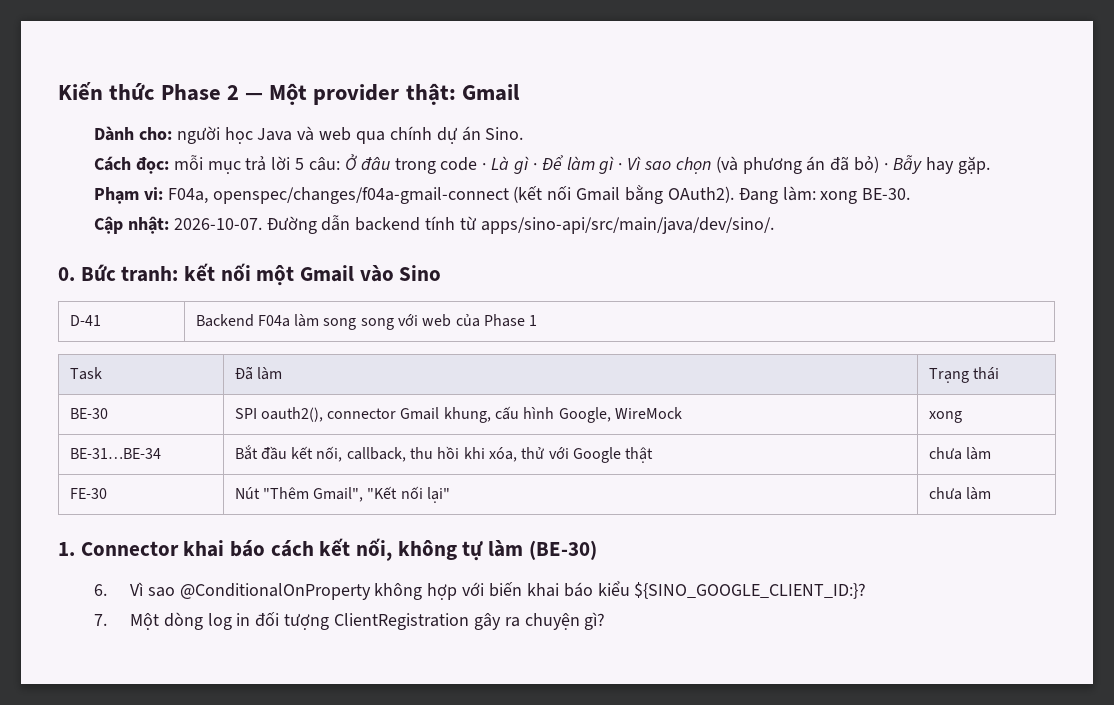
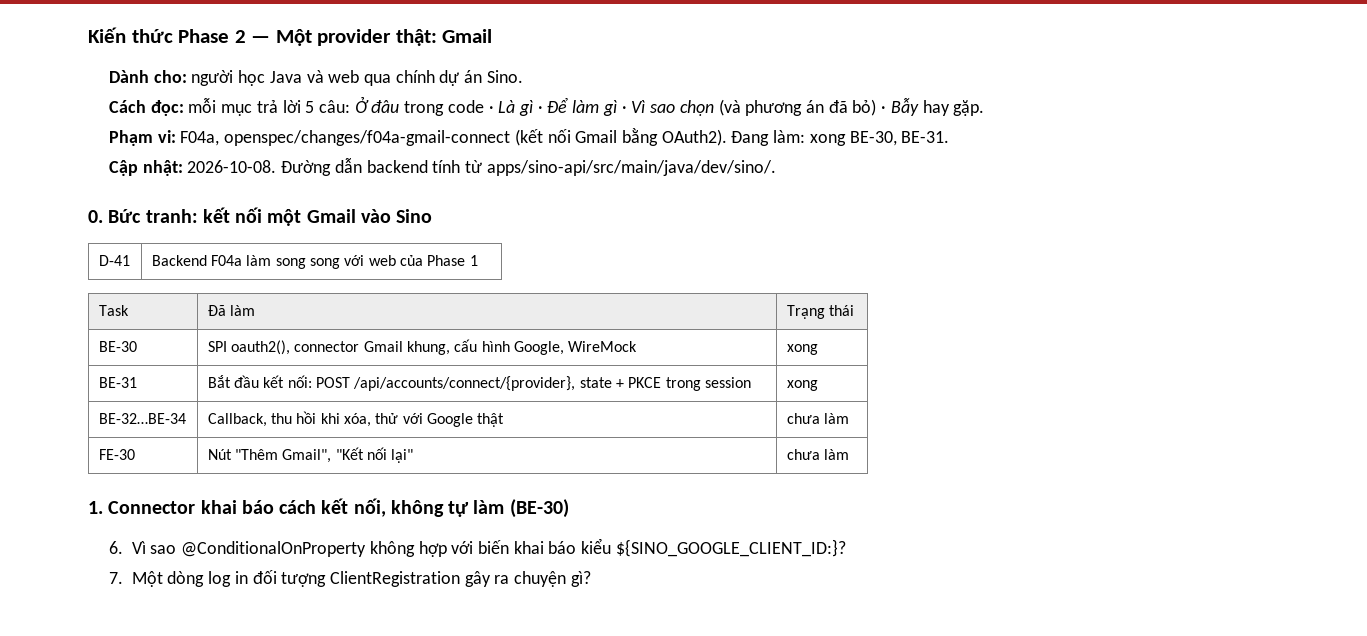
- Đang làm: xong BE-30.
+ Đang làm: xong BE-30, BE-31.
- Cập nhật: 2026-10-07.
+ Cập nhật: 2026-10-08.
- BE-31…BE-34 | Bắt đầu kết nối, callback, thu hồi khi xóa, thử với Google thật | chưa làm
+ BE-31 | Bắt đầu kết nối: POST /api/accounts/connect/{provider}, state + PKCE trong session | xong
+ BE-32…BE-34 | Callback, thu hồi khi xóa, thử với Google thật | chưa làm

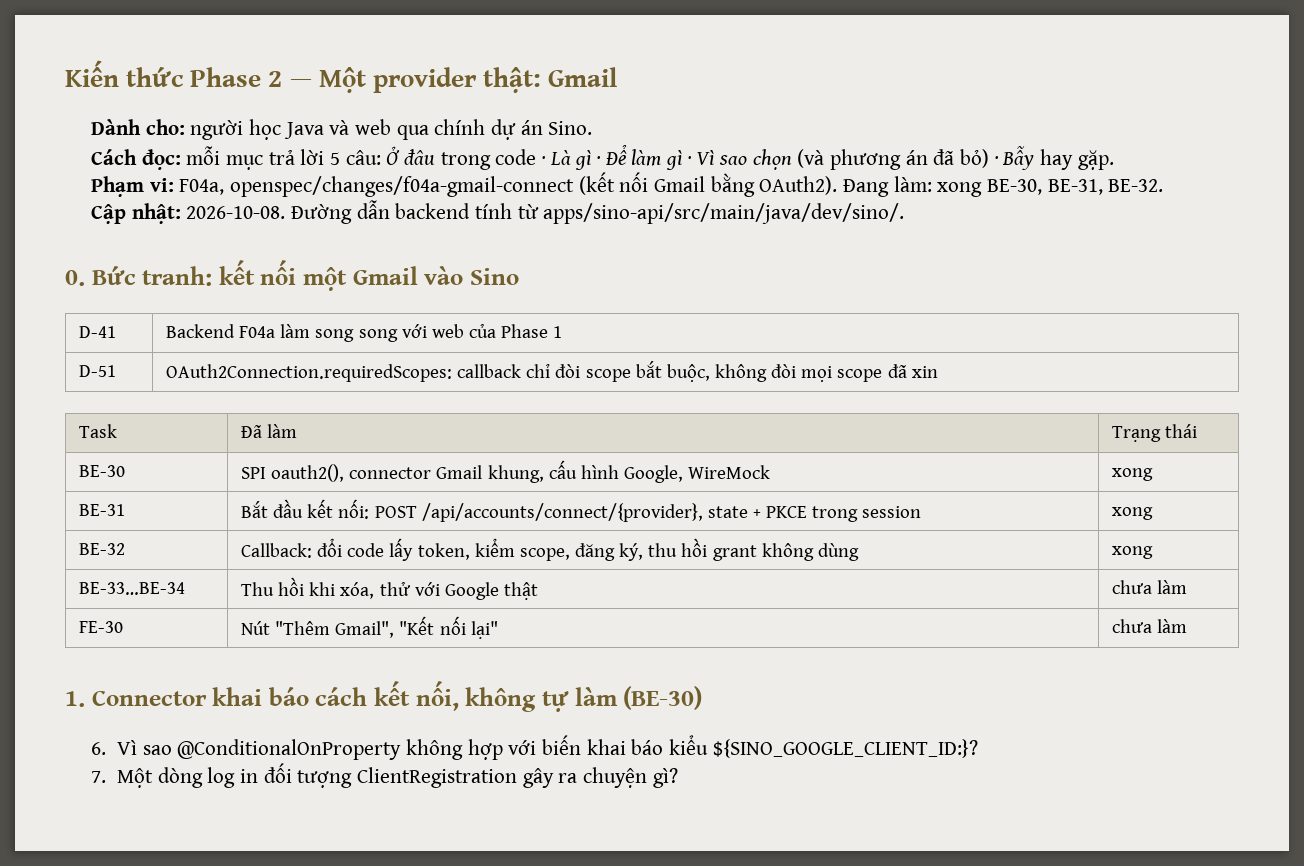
- Đang làm: xong BE-30, BE-31.
+ Đang làm: xong BE-30, BE-31, BE-32.
+ D-51 | OAuth2Connection.requiredScopes: callback chỉ đòi scope bắt buộc, không đòi mọi scope đã xin
- BE-32…BE-34 | Callback, thu hồi khi xóa, thử với Google thật | chưa làm
+ BE-32 | Callback: đổi code lấy token, kiểm scope, đăng ký, thu hồi grant không dùng | xong
+ BE-33…BE-34 | Thu hồi khi xóa, thử với Google thật | chưa làm

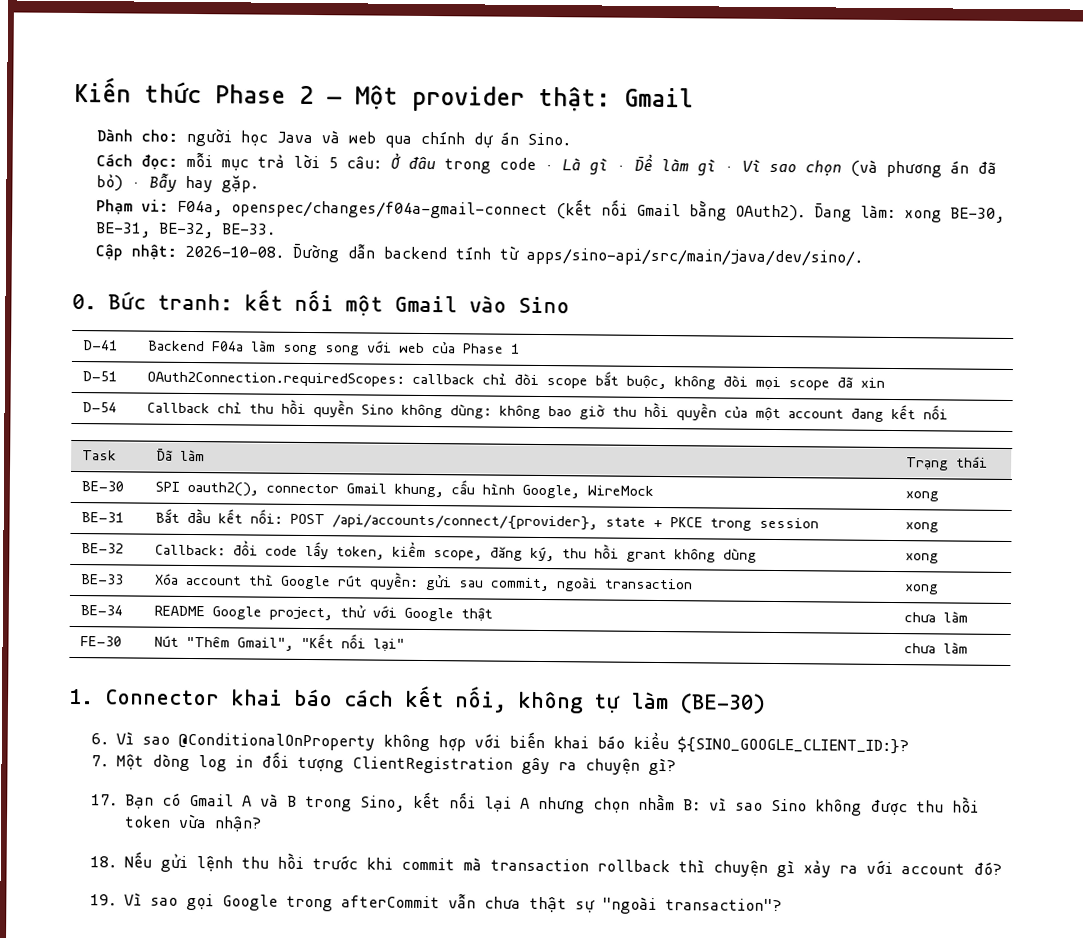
- Đang làm: xong BE-30, BE-31, BE-32.
+ Đang làm: xong BE-30, BE-31, BE-32, BE-33.
+ D-54 | Callback chỉ thu hồi quyền Sino không dùng: không bao giờ thu hồi quyền của một account đang kết nối
- BE-33…BE-34 | Thu hồi khi xóa, thử với Google thật | chưa làm
+ BE-33 | Xóa account thì Google rút quyền: gửi sau commit, ngoài transaction | xong
+ BE-34 | README Google project, thử với Google thật | chưa làm
+ 17. Bạn có Gmail A và B trong Sino, kết nối lại A nhưng chọn nhầm B: vì sao Sino không được thu hồi token vừa nhận?
+ 18. Nếu gửi lệnh thu hồi trước khi commit mà transaction rollback thì chuyện gì xảy ra với account đó?
+ 19. Vì sao gọi Google trong afterCommit vẫn chưa thật sự "ngoài transaction"?

